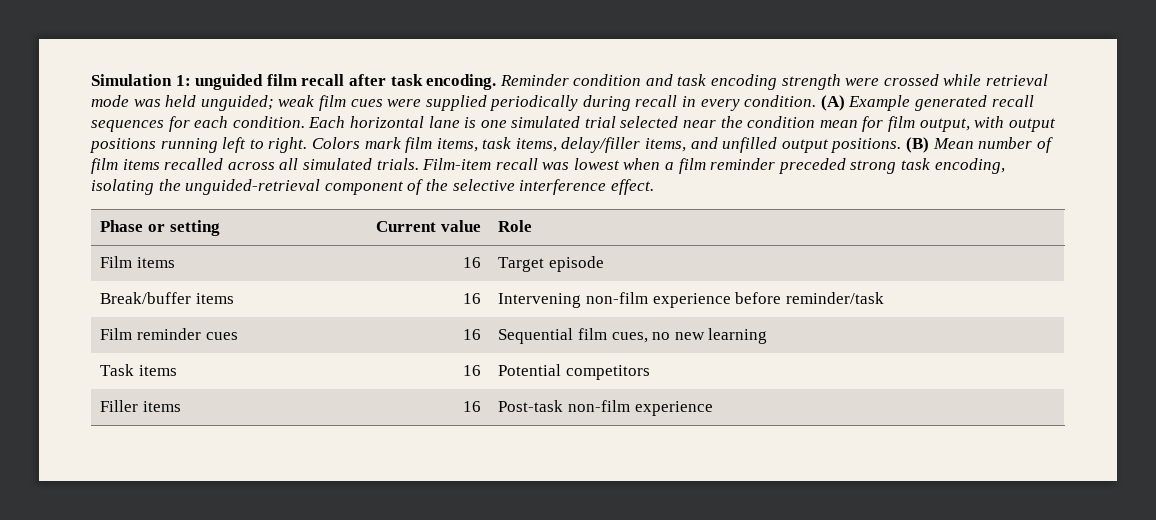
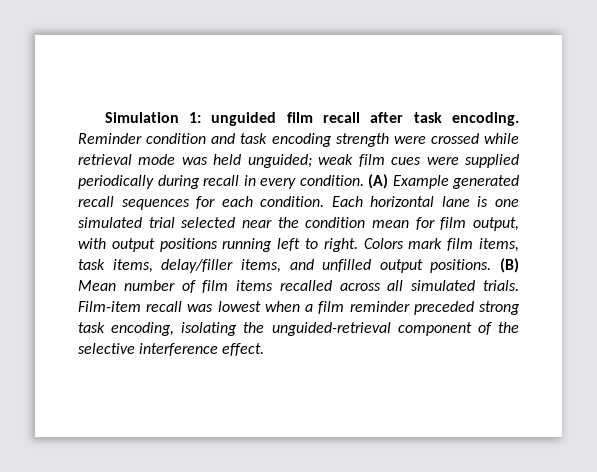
- Phase or setting | Current value | Role
- Film items | 16 | Target episode
- Break/buffer items | 16 | Intervening non-film experience before reminder/task
- Film reminder cues | 16 | Sequential film cues, no new learning
- Task items | 16 | Potential competitors
- Filler items | 16 | Post-task non-film experience

